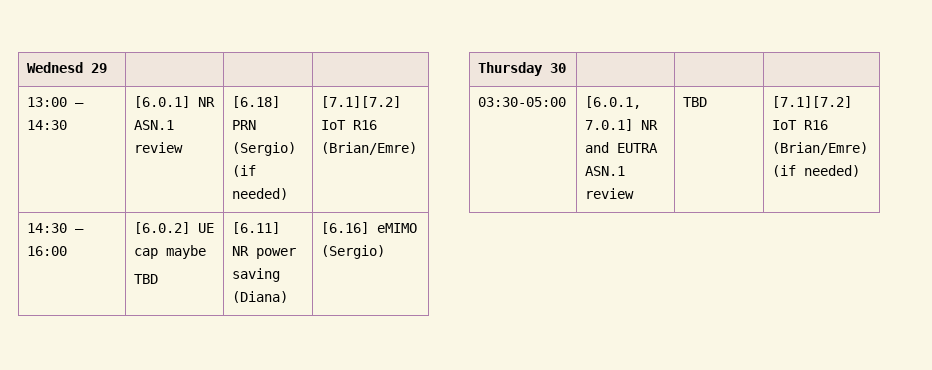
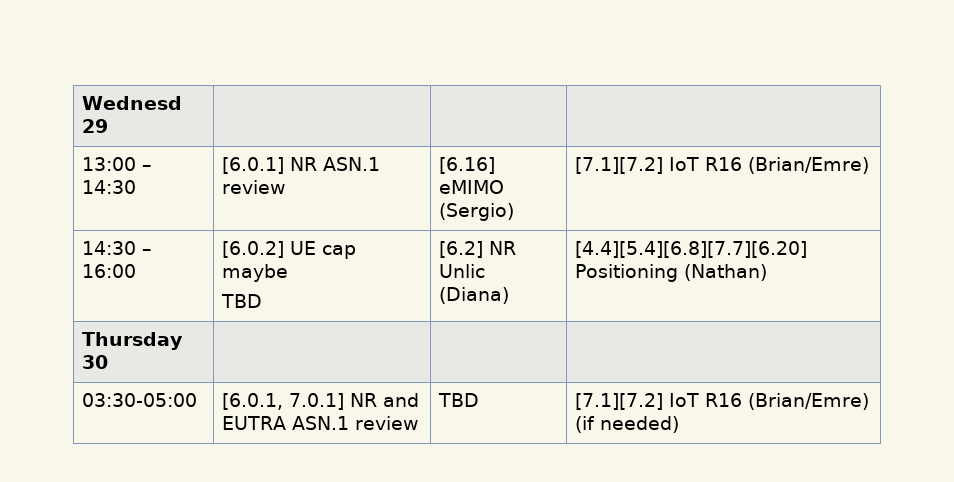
- 13:00 – 14:30 | [6.0.1] NR ASN.1 review | [6.18] PRN (Sergio) (if needed) | [7.1][7.2] IoT R16 (Brian/Emre)
+ 13:00 – 14:30 | [6.0.1] NR ASN.1 review | [6.16] eMIMO (Sergio) | [7.1][7.2] IoT R16 (Brian/Emre)
  14:30 – 16:00 | [6.0.2] UE cap maybe
- TBD | [6.11] NR power saving (Diana) | [6.16] eMIMO (Sergio)
+ TBD | [6.2] NR Unlic (Diana) | [4.4][5.4][6.8][7.7][6.20] Positioning (Nathan)

